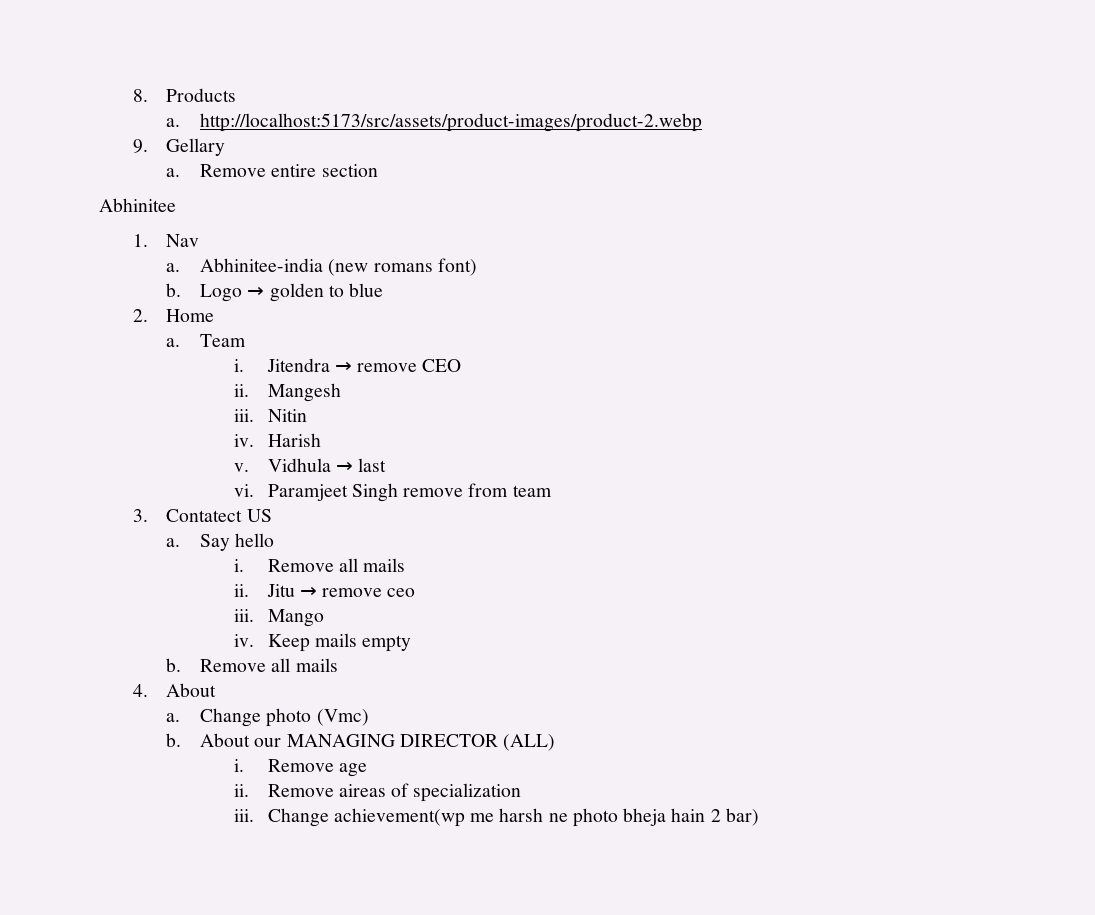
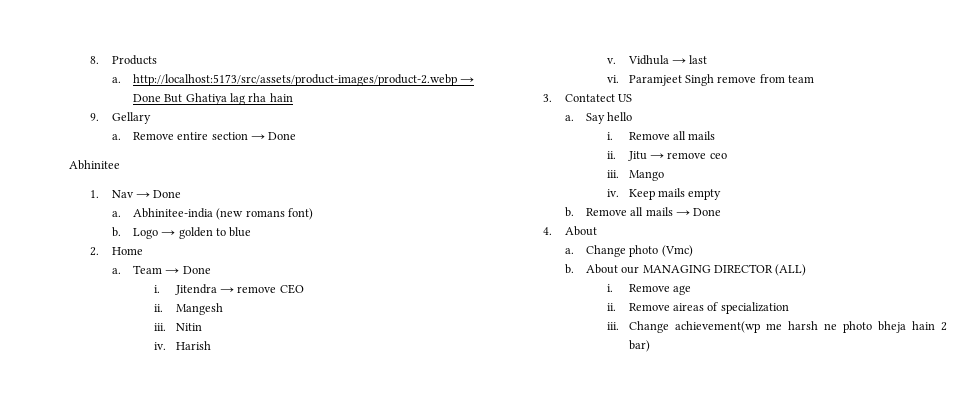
- a. http://localhost:5173/src/assets/product-images/product-2.webp
+ a. http://localhost:5173/src/assets/product-images/product-2.webp → Done But Ghatiya lag rha hain
- Remove entire section
+ Remove entire section → Done
- 1. Nav
+ 1. Nav → Done
- Team
+ Team → Done
- b. Remove all mails
+ b. Remove all mails → Done

